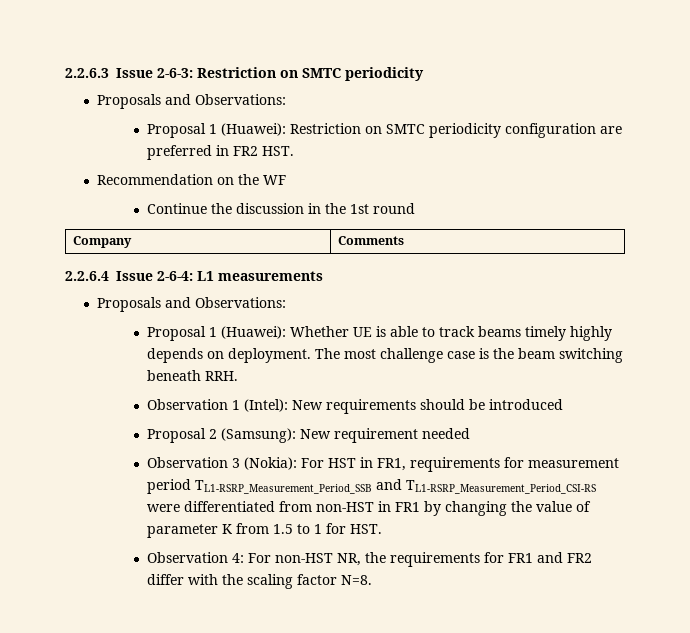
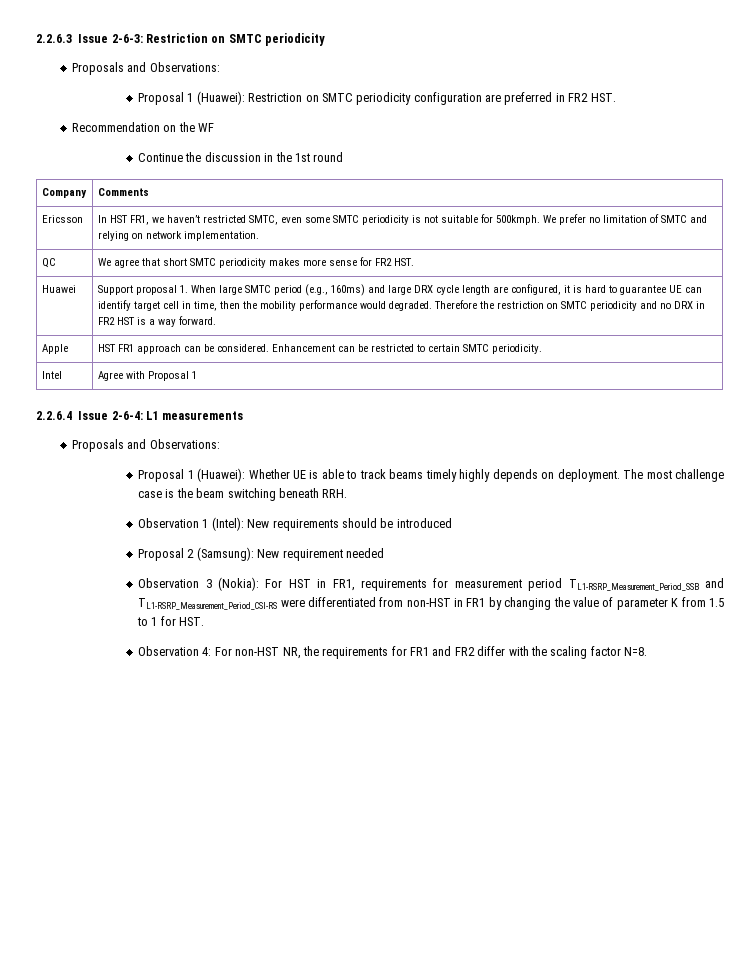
+ Ericsson | In HST FR1, we haven’t restricted SMTC, even some SMTC periodicity is not suitable for 500kmph. We prefer no limitation of SMTC and relying on network implementation.
+ QC | We agree that short SMTC periodicity makes more sense for FR2 HST.
+ Huawei | Support proposal 1. When large SMTC period (e.g., 160ms) and large DRX cycle length are configured, it is hard to guarantee UE can identify target cell in time, then the mobility performance would degraded. Therefore the restriction on SMTC periodicity and no DRX in FR2 HST is a way forward.
+ Apple | HST FR1 approach can be considered. Enhancement can be restricted to certain SMTC periodicity.
+ Intel | Agree with Proposal 1

